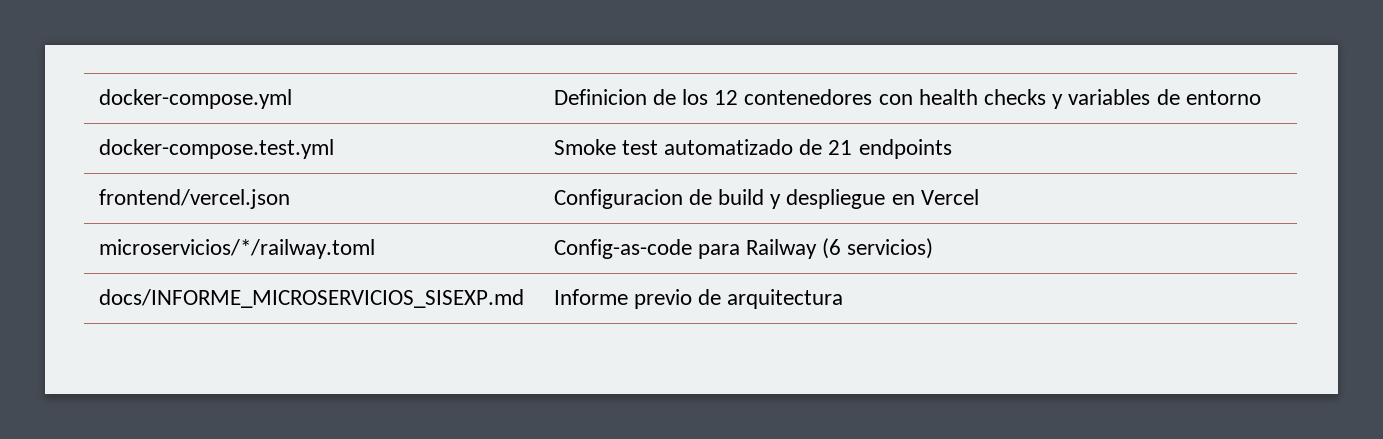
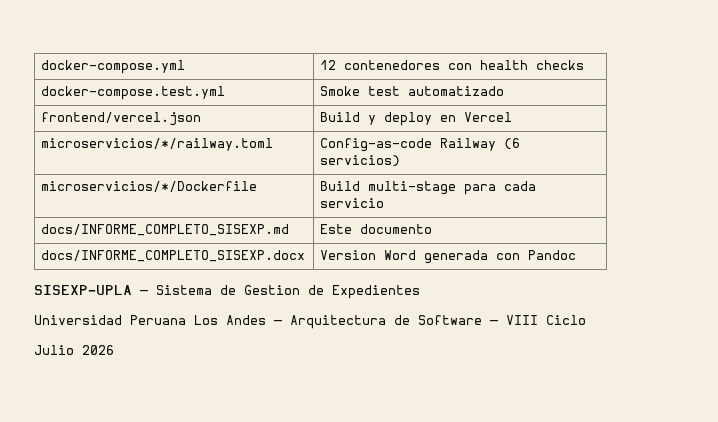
- docker-compose.yml | Definicion de los 12 contenedores con health checks y variables de entorno
+ docker-compose.yml | 12 contenedores con health checks
- docker-compose.test.yml | Smoke test automatizado de 21 endpoints
- frontend/vercel.json | Configuracion de build y despliegue en Vercel
+ docker-compose.test.yml | Smoke test automatizado
+ frontend/vercel.json | Build y deploy en Vercel
- microservicios/*/railway.toml | Config-as-code para Railway (6 servicios)
+ microservicios/*/railway.toml | Config-as-code Railway (6 servicios)
- docs/INFORME_MICROSERVICIOS_SISEXP.md | Informe previo de arquitectura
+ microservicios/*/Dockerfile | Build multi-stage para cada servicio
+ docs/INFORME_COMPLETO_SISEXP.md | Este documento
+ docs/INFORME_COMPLETO_SISEXP.docx | Version Word generada con Pandoc
+ SISEXP-UPLA — Sistema de Gestion de Expedientes
+ Universidad Peruana Los Andes — Arquitectura de Software — VIII Ciclo
+ Julio 2026

